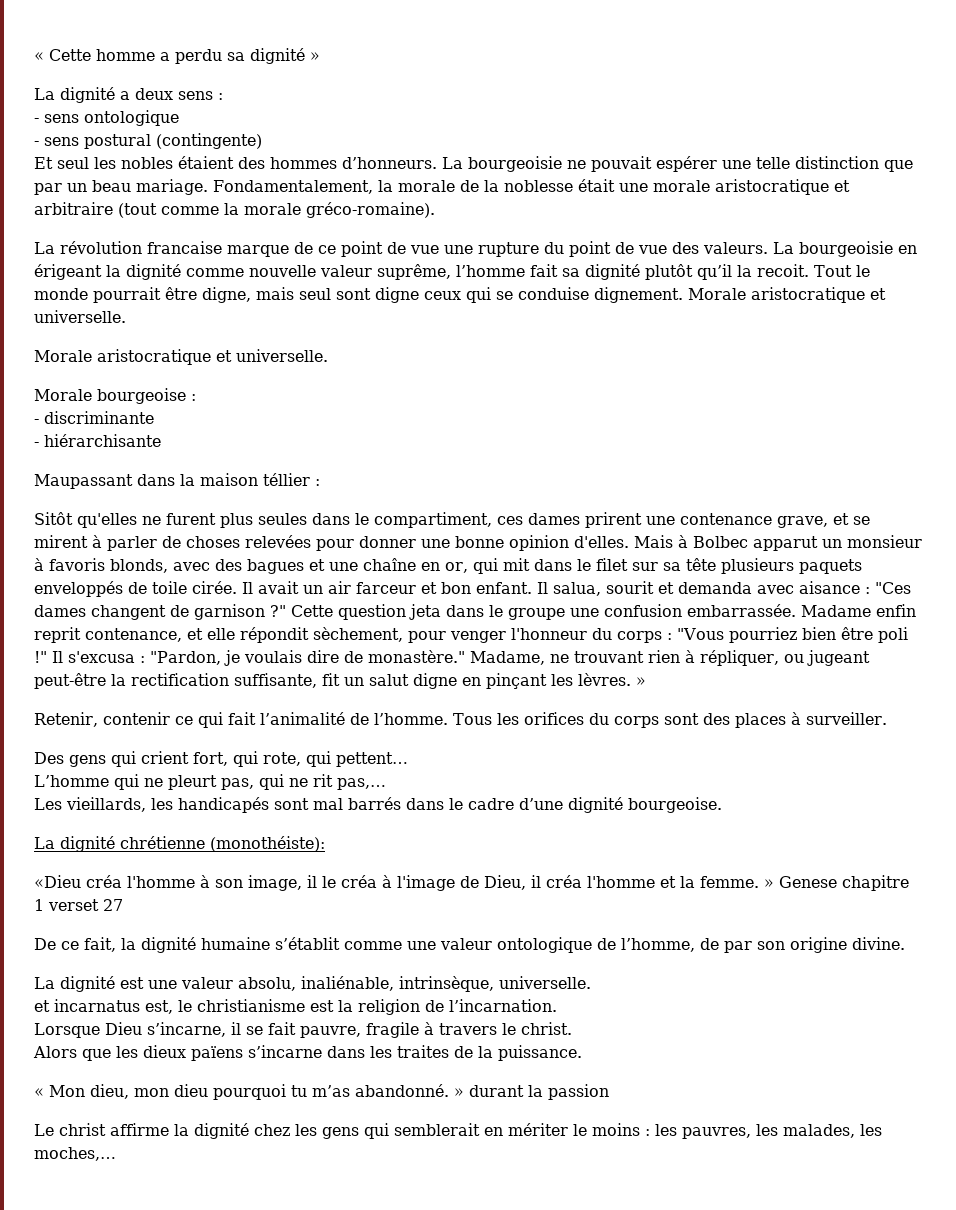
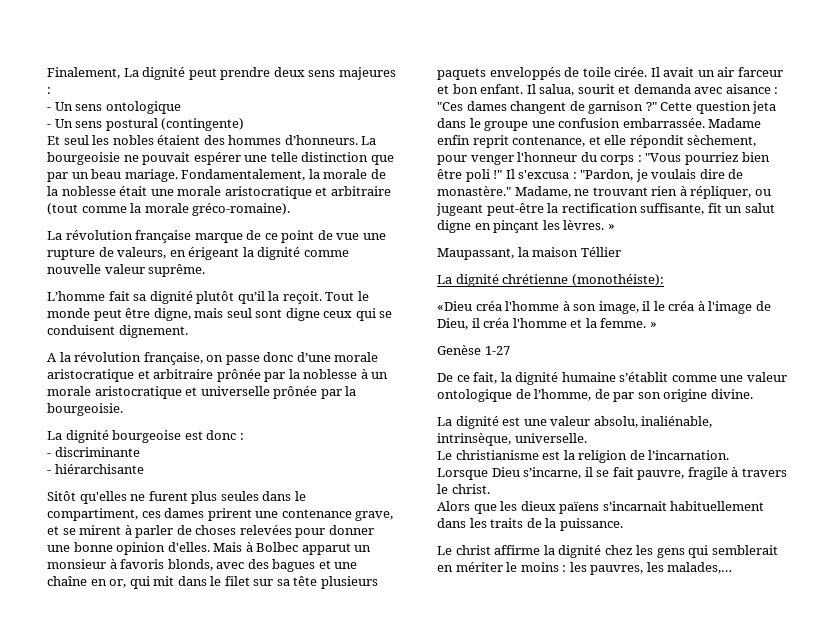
- « Cette homme a perdu sa dignité »
- La dignité a deux sens :
- - sens ontologique
+ Finalement, La dignité peut prendre deux sens majeures :
+ - Un sens ontologique
- - sens postural (contingente)
+ - Un sens postural (contingente)
- La révolution francaise marque de ce point de vue une rupture du point de vue des valeurs. La bourgeoisie en érigeant la dignité comme nouvelle valeur suprême, l’homme fait sa dignité plutôt qu’il la recoit.
+ La révolution française marque de ce point de vue une rupture de valeurs, en érigeant la dignité comme nouvelle valeur suprême.
+ L’homme fait sa dignité plutôt qu’il la reçoit.
- Tout le monde pourrait être digne, mais seul sont digne ceux qui se conduise dignement. Morale aristocratique et universelle.
- Morale aristocratique et universelle.
- Morale bourgeoise :
+ Tout le monde peut être digne, mais seul sont digne ceux qui se conduisent dignement.
+ A la révolution française, on passe donc d’une morale aristocratique et arbitraire prônée par la noblesse à un morale aristocratique et universelle prônée par la bourgeoisie.
+ La dignité bourgeoise est donc :
- Maupassant dans la maison téllier :
- Retenir, contenir ce qui fait l’animalité de l’homme. Tous les orifices du corps sont des places à surveiller.
- Des gens qui crient fort, qui rote, qui pettent…
- L’homme qui ne pleurt pas, qui ne rit pas,…
- Les vieillards, les handicapés sont mal barrés dans le cadre d’une dignité bourgeoise.
+ Maupassant, la maison Téllier
- «Dieu créa l'homme à son image, il le créa à l'image de Dieu, il créa l'homme et la femme. » Genese chapitre 1 verset 27
+ «Dieu créa l'homme à son image, il le créa à l'image de Dieu, il créa l'homme et la femme. »
+ Genèse 1-27
- et incarnatus est, le christianisme est la religion de l’incarnation.
+ Le christianisme est la religion de l’incarnation.
- Alors que les dieux païens s’incarne dans les traites de la puissance.
+ Alors que les dieux païens s’incarnait habituellement dans les traits de la puissance.
- « Mon dieu, mon dieu pourquoi tu m’as abandonné. » durant la passion
- Le christ affirme la dignité chez les gens qui semblerait en mériter le moins : les pauvres, les malades, les moches,…
+ Le christ affirme la dignité chez les gens qui semblerait en mériter le moins : les pauvres, les malades,…

